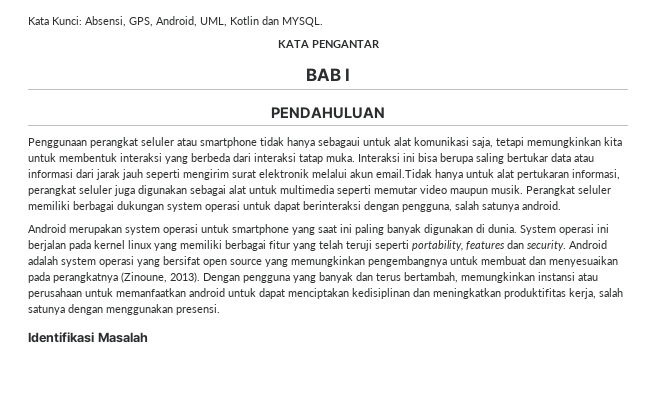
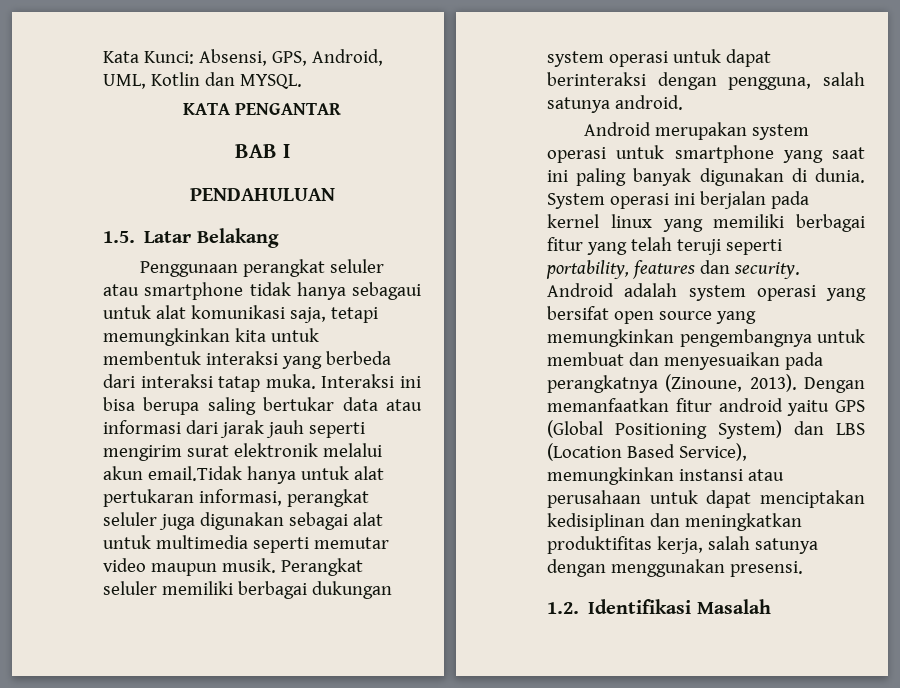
+ 1.5. Latar Belakang
- Dengan pengguna yang banyak dan terus bertambah, memungkinkan instansi atau perusahaan untuk memanfaatkan android untuk dapat menciptakan kedisiplinan dan meningkatkan produktifitas kerja, salah satunya dengan menggunakan presensi.
+ Dengan memanfaatkan fitur android yaitu GPS (Global Positioning System) dan LBS (Location Based Service), memungkinkan instansi atau perusahaan untuk dapat menciptakan kedisiplinan dan meningkatkan produktifitas kerja, salah satunya dengan menggunakan presensi.
- Identifikasi Masalah
+ 1.2. Identifikasi Masalah

